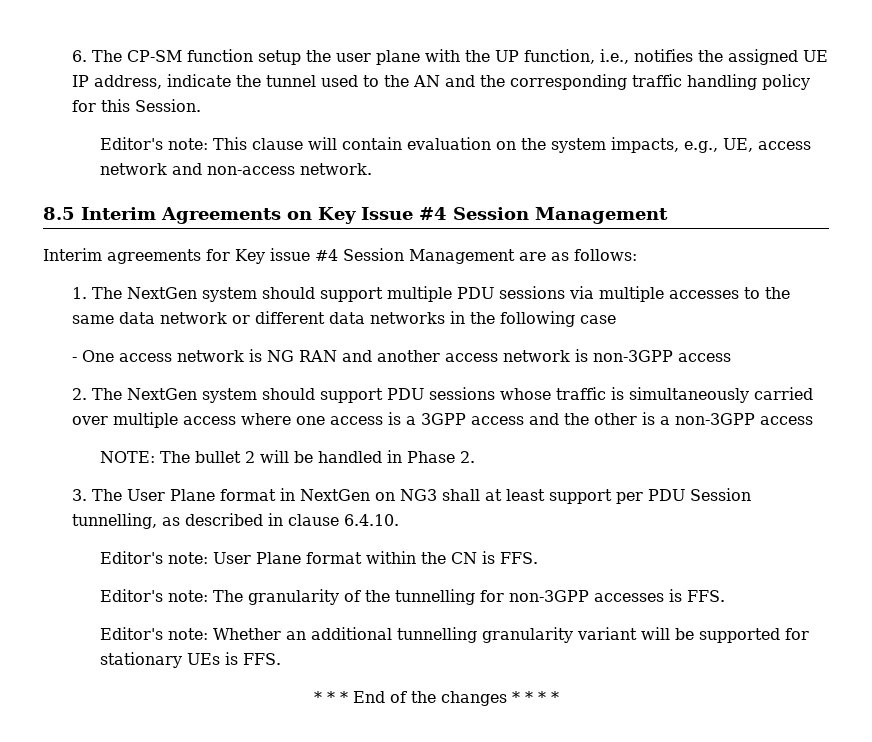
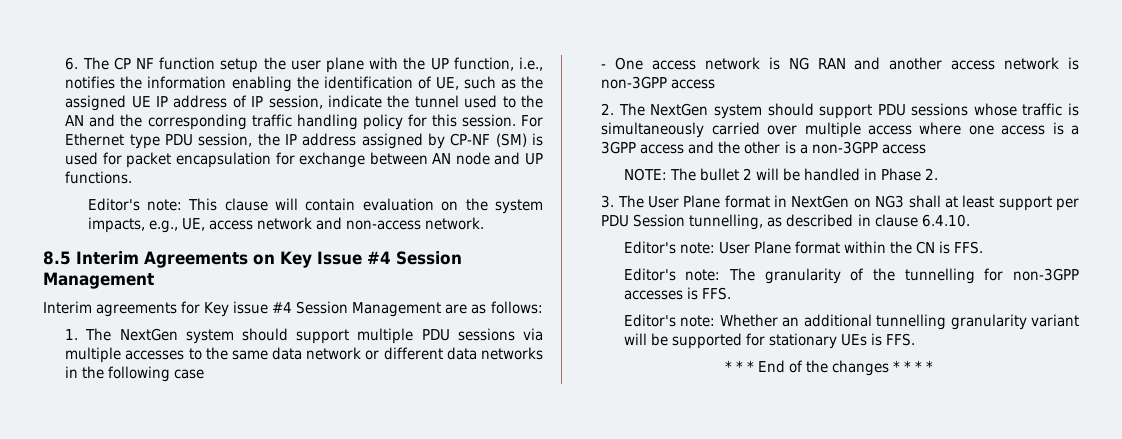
- 6. The CP-SM function setup the user plane with the UP function, i.e., notifies the assigned UE IP address, indicate the tunnel used to the AN and the corresponding traffic handling policy for this Session.
+ 6. The CP NF function setup the user plane with the UP function, i.e., notifies the information enabling the identification of UE, such as the assigned UE IP address of IP session, indicate the tunnel used to the AN and the corresponding traffic handling policy for this session. For Ethernet type PDU session, the IP address assigned by CP-NF (SM) is used for packet encapsulation for exchange between AN node and UP functions.

